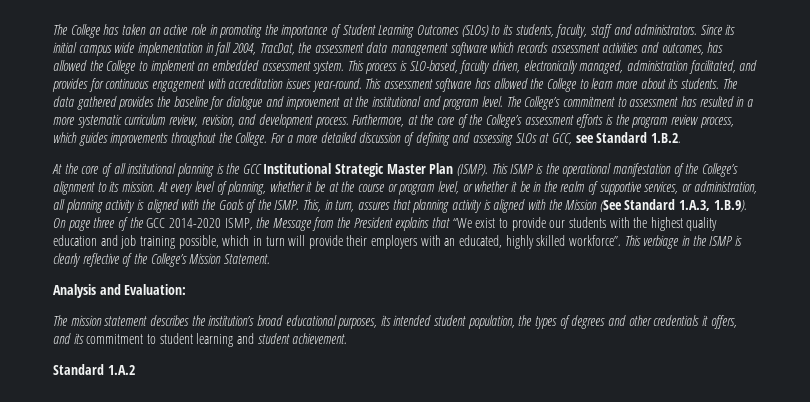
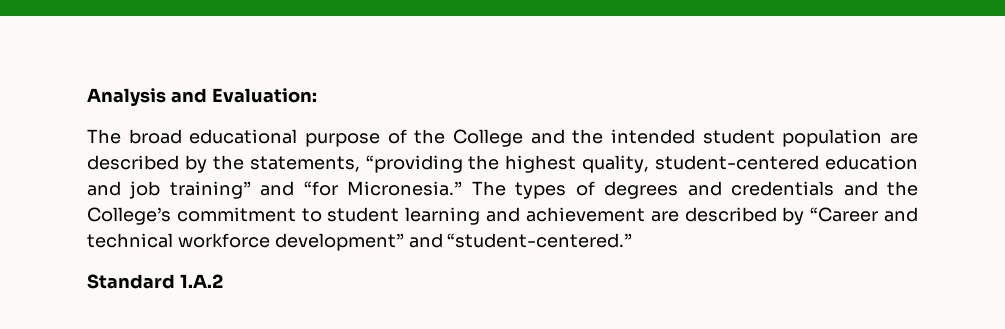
- The College has taken an active role in promoting the importance of Student Learning Outcomes (SLOs) to its students, faculty, staff and administrators. Since its initial campus wide implementation in fall 2004, TracDat, the assessment data management software which records assessment activities and outcomes, has allowed the College to implement an embedded assessment system. This process is SLO-based, faculty driven, electronically managed, administration facilitated, and provides for continuous engagement with accreditation issues year-round. This assessment software has allowed the College to learn more about its students. The data gathered provides the baseline for dialogue and improvement at the institutional and program level. The College’s commitment to assessment has resulted in a more systematic curriculum review, revision, and development process. Furthermore, at the core of the College’s assessment efforts is the program review process, which guides improvements throughout the College. For a more detailed discussion of defining and assessing SLOs at GCC, see Standard 1.B.2.
- At the core of all institutional planning is the GCC Institutional Strategic Master Plan (ISMP). This ISMP is the operational manifestation of the College’s alignment to its mission. At every level of planning, whether it be at the course or program level, or whether it be in the realm of supportive services, or administration, all planning activity is aligned with the Goals of the ISMP. This, in turn, assures that planning activity is aligned with the Mission (See Standard 1.A.3, 1.B.9). On page three of the GCC 2014-2020 ISMP, the Message from the President explains that “We exist to provide our students with the highest quality education and job training possible, which in turn will provide their employers with an educated, highly skilled workforce”. This verbiage in the ISMP is clearly reflective of the College’s Mission Statement.
  Analysis and Evaluation:
- The mission statement describes the institution’s broad educational purposes, its intended student population, the types of degrees and other credentials it offers, and its commitment to student learning and student achievement.
+ The broad educational purpose of the College and the intended student population are described by the statements, “providing the highest quality, student-centered education and job training” and “for Micronesia.” The types of degrees and credentials and the College’s commitment to student learning and achievement are described by “Career and technical workforce development” and “student-centered.”

